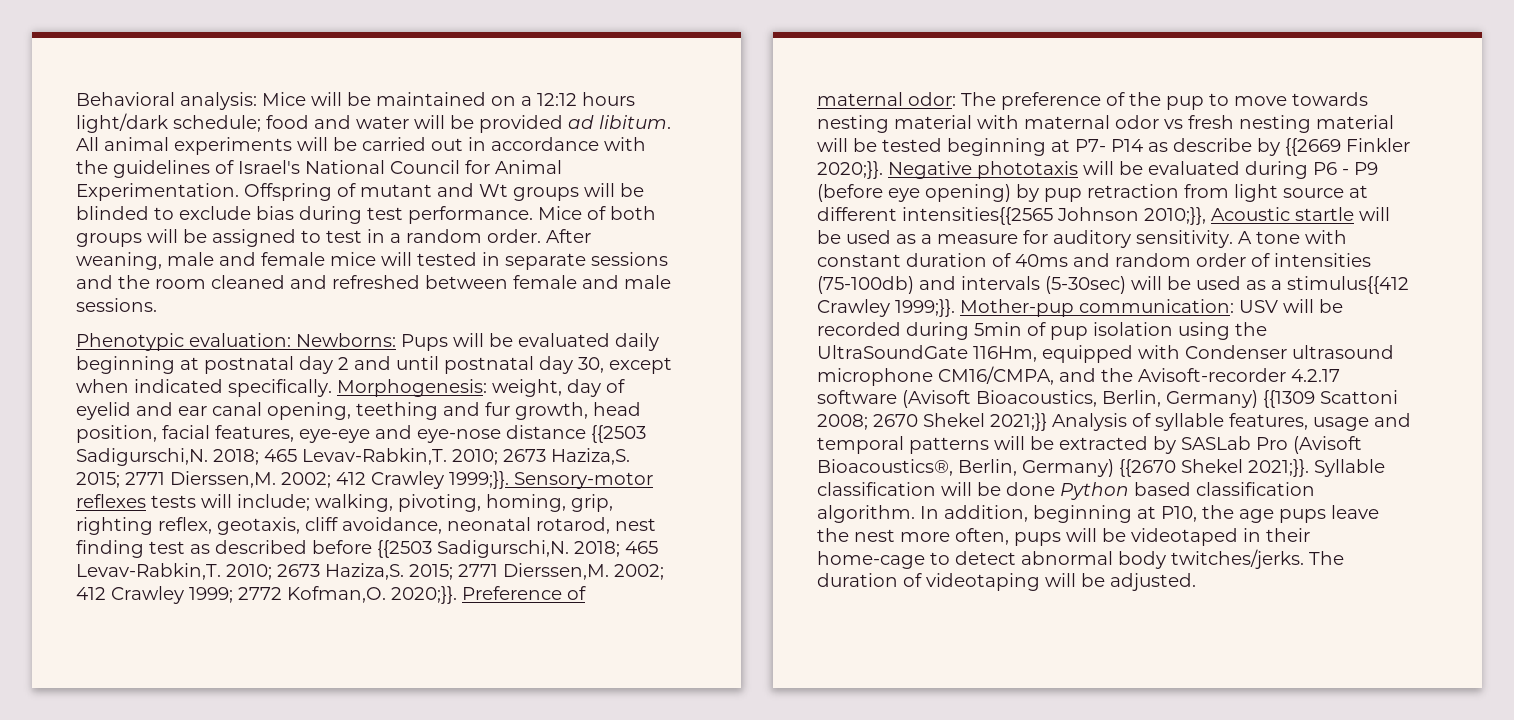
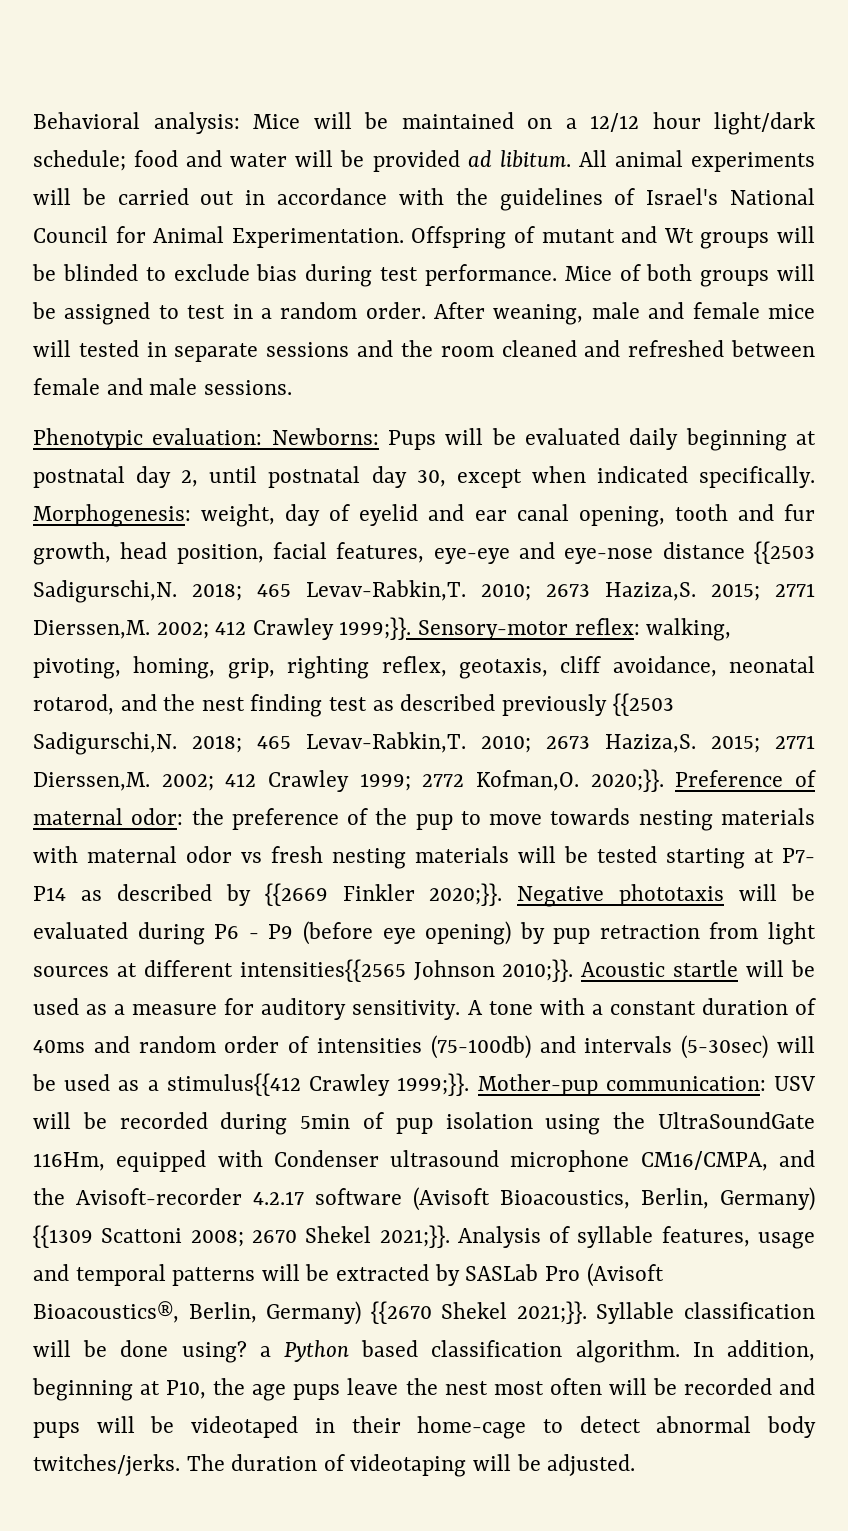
- Behavioral analysis: Mice will be maintained on a 12:12 hours light/dark schedule; food and water will be provided ad libitum.
+ Behavioral analysis: Mice will be maintained on a 12/12 hour light/dark schedule; food and water will be provided ad libitum.
- Phenotypic evaluation: Newborns: Pups will be evaluated daily beginning at postnatal day 2 and until postnatal day 30, except when indicated specifically.
+ Phenotypic evaluation: Newborns: Pups will be evaluated daily beginning at postnatal day 2, until postnatal day 30, except when indicated specifically.
- Morphogenesis: weight, day of eyelid and ear canal opening, teething and fur growth, head position, facial features, eye-eye and eye-nose distance {{2503 Sadigurschi,N.
+ Morphogenesis: weight, day of eyelid and ear canal opening, tooth and fur growth, head position, facial features, eye-eye and eye-nose distance {{2503 Sadigurschi,N.
- Sensory-motor reflexes tests will include; walking, pivoting, homing, grip, righting reflex, geotaxis, cliff avoidance, neonatal rotarod, nest finding test as described before {{2503 Sadigurschi,N.
+ Sensory-motor reflex: walking, pivoting, homing, grip, righting reflex, geotaxis, cliff avoidance, neonatal rotarod, and the nest finding test as described previously {{2503 Sadigurschi,N.
- Preference of maternal odor: The preference of the pup to move towards nesting material with maternal odor vs fresh nesting material will be tested beginning at P7- P14 as describe by {{2669 Finkler 2020;}}.
+ Preference of maternal odor: the preference of the pup to move towards nesting materials with maternal odor vs fresh nesting materials will be tested starting at P7- P14 as described by {{2669 Finkler 2020;}}.
- Negative phototaxis will be evaluated during P6 - P9 (before eye opening) by pup retraction from light source at different intensities{{2565 Johnson 2010;}}, Acoustic startle will be used as a measure for auditory sensitivity.
+ Negative phototaxis will be evaluated during P6 - P9 (before eye opening) by pup retraction from light sources at different intensities{{2565 Johnson 2010;}}. Acoustic startle will be used as a measure for auditory sensitivity.
- A tone with constant duration of 40ms and random order of intensities (75-100db) and intervals (5-30sec) will be used as a stimulus{{412 Crawley 1999;}}.
+ A tone with a constant duration of 40ms and random order of intensities (75-100db) and intervals (5-30sec) will be used as a stimulus{{412 Crawley 1999;}}.
- Mother-pup communication: USV will be recorded during 5min of pup isolation using the UltraSoundGate 116Hm, equipped with Condenser ultrasound microphone CM16/CMPA, and the Avisoft-recorder 4.2.17 software (Avisoft Bioacoustics, Berlin, Germany) {{1309 Scattoni 2008; 2670 Shekel 2021;}} Analysis of syllable features, usage and temporal patterns will be extracted by SASLab Pro (Avisoft Bioacoustics®, Berlin, Germany) {{2670 Shekel 2021;}}.
+ Mother-pup communication: USV will be recorded during 5min of pup isolation using the UltraSoundGate 116Hm, equipped with Condenser ultrasound microphone CM16/CMPA, and the Avisoft-recorder 4.2.17 software (Avisoft Bioacoustics, Berlin, Germany) {{1309 Scattoni 2008; 2670 Shekel 2021;}}. Analysis of syllable features, usage and temporal patterns will be extracted by SASLab Pro (Avisoft Bioacoustics®, Berlin, Germany) {{2670 Shekel 2021;}}.
- Syllable classification will be done Python based classification algorithm.
+ Syllable classification will be done using? a Python based classification algorithm.
- In addition, beginning at P10, the age pups leave the nest more often, pups will be videotaped in their home-cage to detect abnormal body twitches/jerks.
+ In addition, beginning at P10, the age pups leave the nest most often will be recorded and pups will be videotaped in their home-cage to detect abnormal body twitches/jerks.

